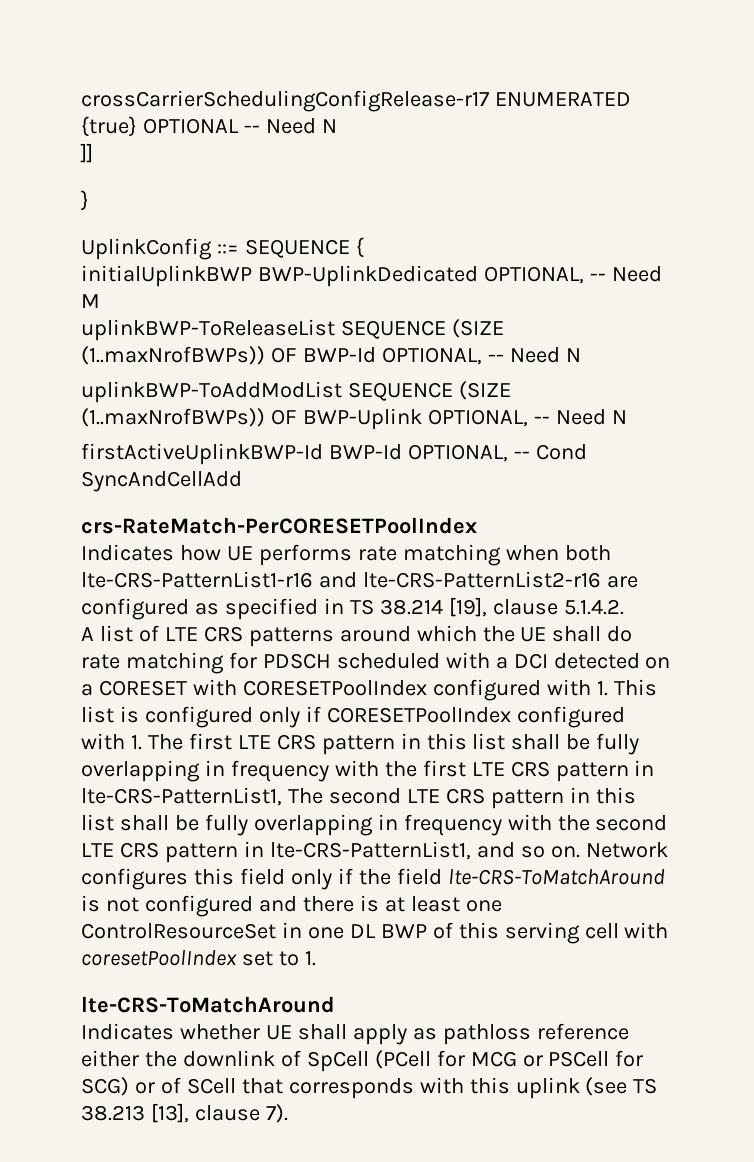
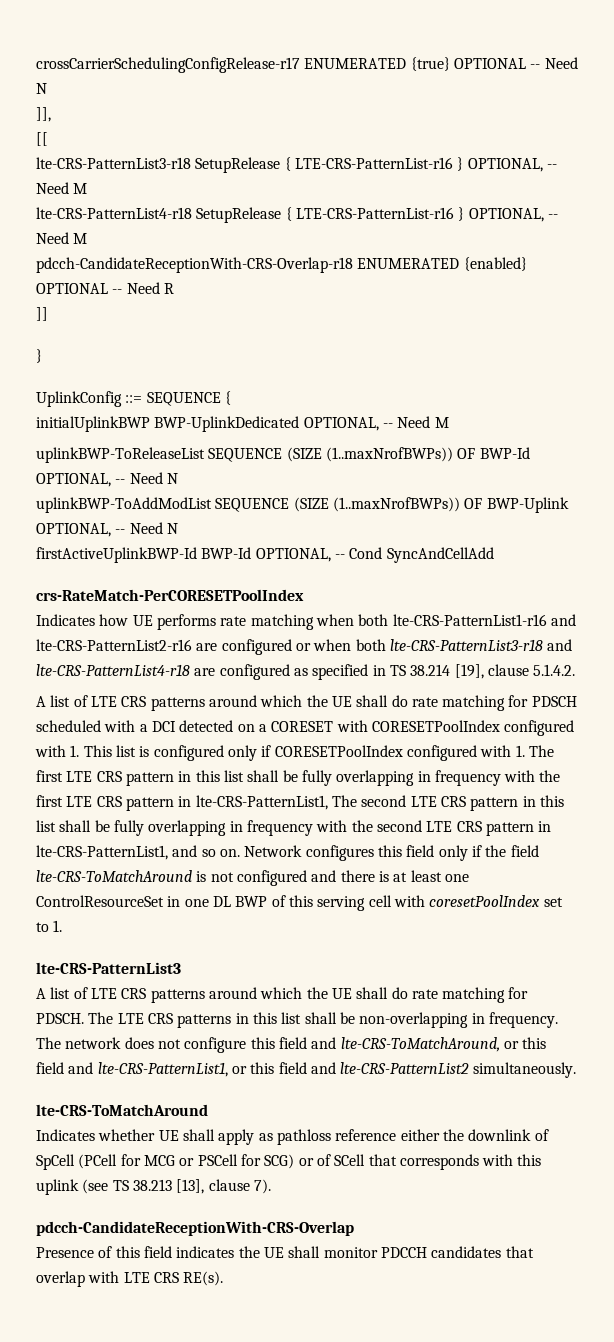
+ ]],
+ [[
+ lte-CRS-PatternList3-r18 SetupRelease { LTE-CRS-PatternList-r16 } OPTIONAL, -- Need M
+ lte-CRS-PatternList4-r18 SetupRelease { LTE-CRS-PatternList-r16 } OPTIONAL, -- Need M
+ pdcch-CandidateReceptionWith-CRS-Overlap-r18 ENUMERATED {enabled} OPTIONAL -- Need R
- Indicates how UE performs rate matching when both lte-CRS-PatternList1-r16 and lte-CRS-PatternList2-r16 are configured as specified in TS 38.214 [19], clause 5.1.4.2.
+ Indicates how UE performs rate matching when both lte-CRS-PatternList1-r16 and lte-CRS-PatternList2-r16 are configured or when both lte-CRS-PatternList3-r18 and lte-CRS-PatternList4-r18 are configured as specified in TS 38.214 [19], clause 5.1.4.2.
+ lte-CRS-PatternList3
+ A list of LTE CRS patterns around which the UE shall do rate matching for PDSCH. The LTE CRS patterns in this list shall be non-overlapping in frequency. The network does not configure this field and lte-CRS-ToMatchAround, or this field and lte-CRS-PatternList1, or this field and lte-CRS-PatternList2 simultaneously.
+ pdcch-CandidateReceptionWith-CRS-Overlap
+ Presence of this field indicates the UE shall monitor PDCCH candidates that overlap with LTE CRS RE(s).

